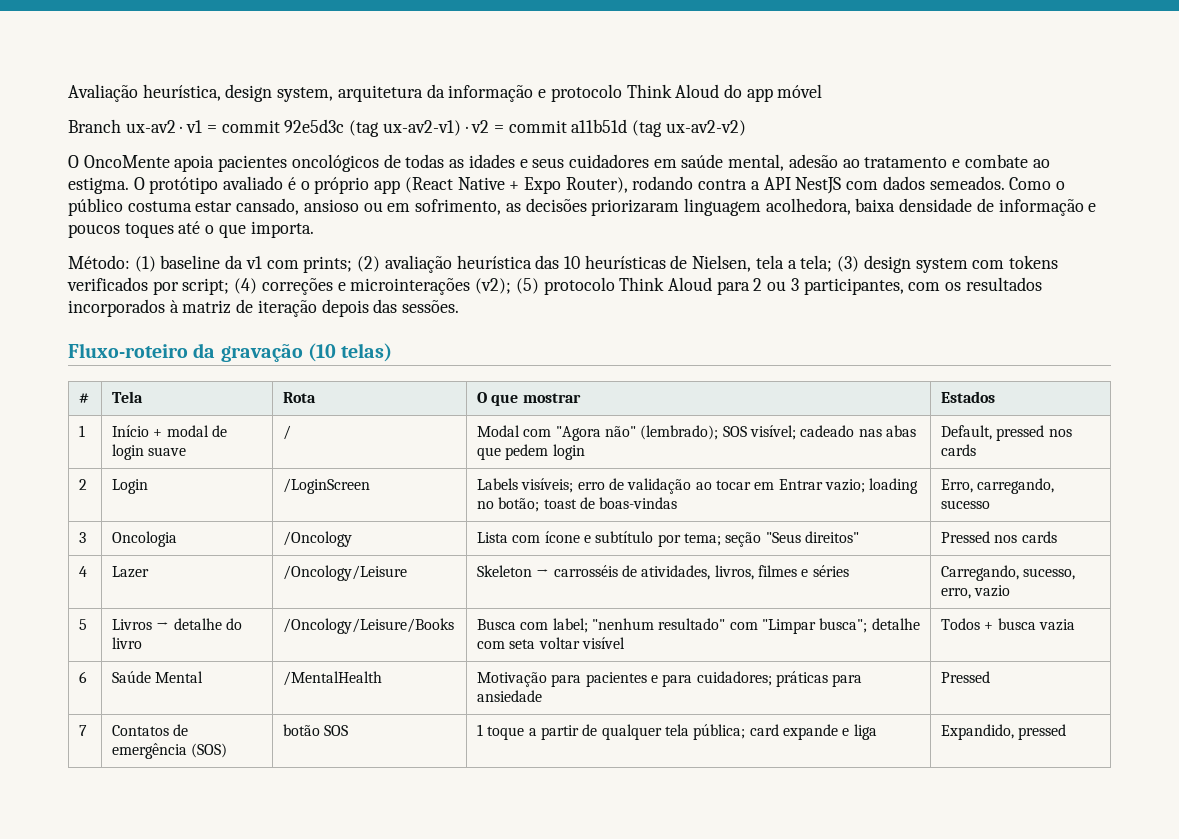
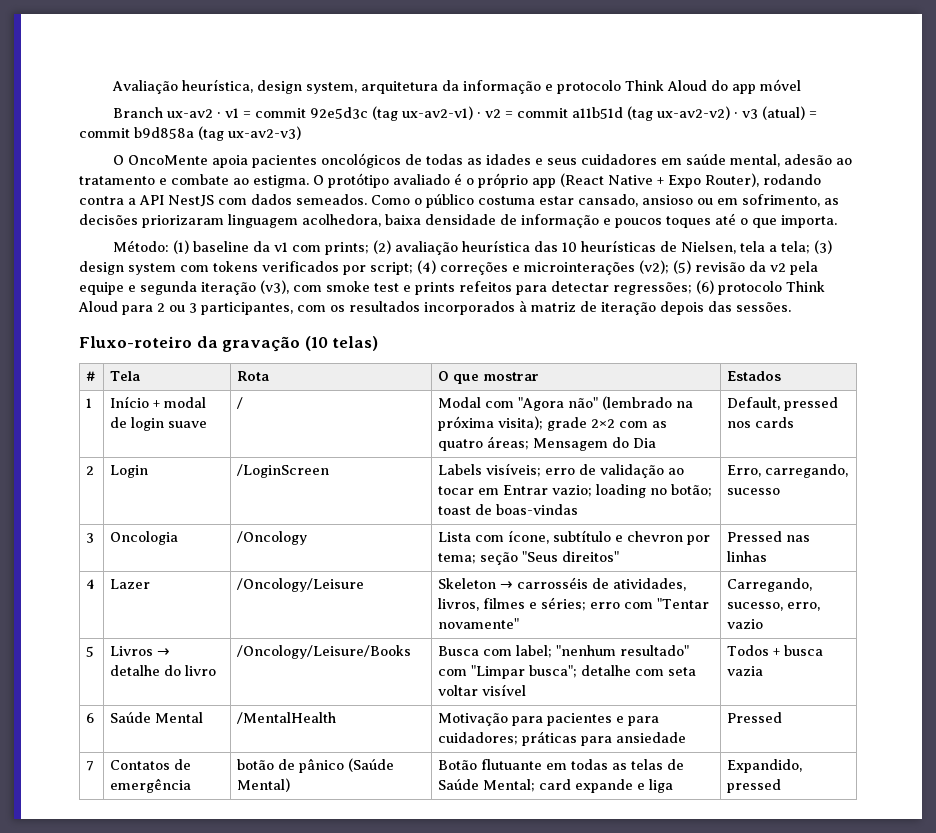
- Branch ux-av2 · v1 = commit 92e5d3c (tag ux-av2-v1) · v2 = commit a11b51d (tag ux-av2-v2)
+ Branch ux-av2 · v1 = commit 92e5d3c (tag ux-av2-v1) · v2 = commit a11b51d (tag ux-av2-v2) · v3 (atual) = commit b9d858a (tag ux-av2-v3)
- Método: (1) baseline da v1 com prints; (2) avaliação heurística das 10 heurísticas de Nielsen, tela a tela; (3) design system com tokens verificados por script; (4) correções e microinterações (v2); (5) protocolo Think Aloud para 2 ou 3 participantes, com os resultados incorporados à matriz de iteração depois das sessões.
+ Método: (1) baseline da v1 com prints; (2) avaliação heurística das 10 heurísticas de Nielsen, tela a tela; (3) design system com tokens verificados por script; (4) correções e microinterações (v2); (5) revisão da v2 pela equipe e segunda iteração (v3), com smoke test e prints refeitos para detectar regressões; (6) protocolo Think Aloud para 2 ou 3 participantes, com os resultados incorporados à matriz de iteração depois das sessões.
- 1 | Início + modal de login suave | / | Modal com "Agora não" (lembrado); SOS visível; cadeado nas abas que pedem login | Default, pressed nos cards
+ 1 | Início + modal de login suave | / | Modal com "Agora não" (lembrado na próxima visita); grade 2×2 com as quatro áreas; Mensagem do Dia | Default, pressed nos cards
- 3 | Oncologia | /Oncology | Lista com ícone e subtítulo por tema; seção "Seus direitos" | Pressed nos cards
+ 3 | Oncologia | /Oncology | Lista com ícone, subtítulo e chevron por tema; seção "Seus direitos" | Pressed nas linhas
- 4 | Lazer | /Oncology/Leisure | Skeleton → carrosséis de atividades, livros, filmes e séries | Carregando, sucesso, erro, vazio
+ 4 | Lazer | /Oncology/Leisure | Skeleton → carrosséis de atividades, livros, filmes e séries; erro com "Tentar novamente" | Carregando, sucesso, erro, vazio
- 7 | Contatos de emergência (SOS) | botão SOS | 1 toque a partir de qualquer tela pública; card expande e liga | Expandido, pressed
+ 7 | Contatos de emergência | botão de pânico (Saúde Mental) | Botão flutuante em todas as telas de Saúde Mental; card expande e liga | Expandido, pressed

